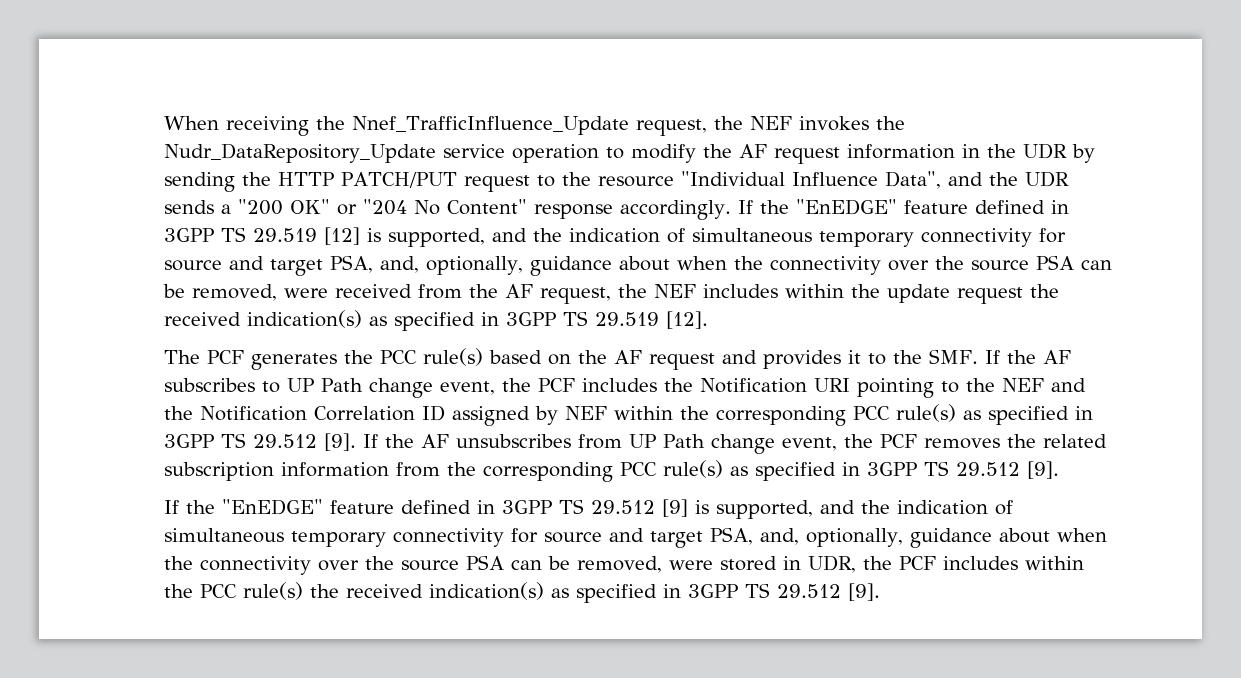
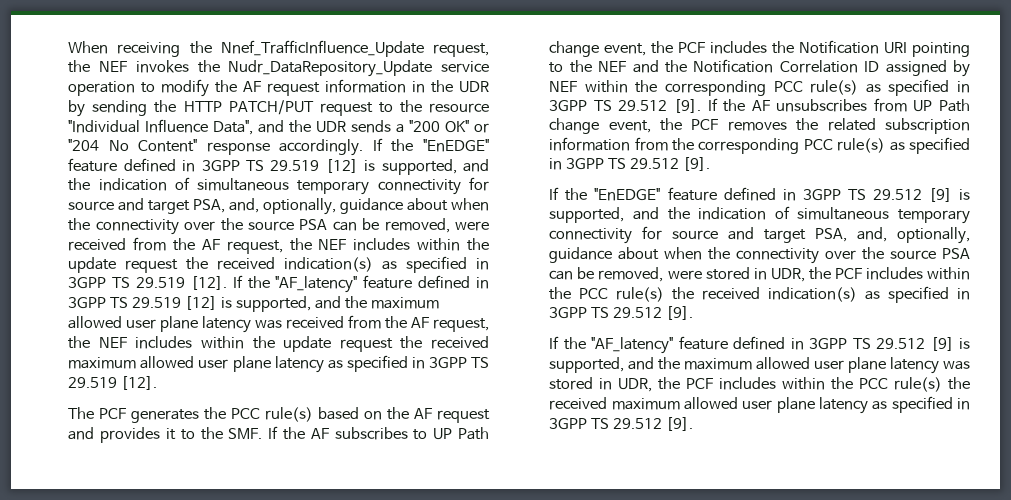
+ If the "AF_latency" feature defined in 3GPP TS 29.519 [12] is supported, and the maximum allowed user plane latency was received from the AF request, the NEF includes within the update request the received maximum allowed user plane latency as specified in 3GPP TS 29.519 [12].
+ If the "AF_latency" feature defined in 3GPP TS 29.512 [9] is supported, and the maximum allowed user plane latency was stored in UDR, the PCF includes within the PCC rule(s) the received maximum allowed user plane latency as specified in 3GPP TS 29.512 [9].

